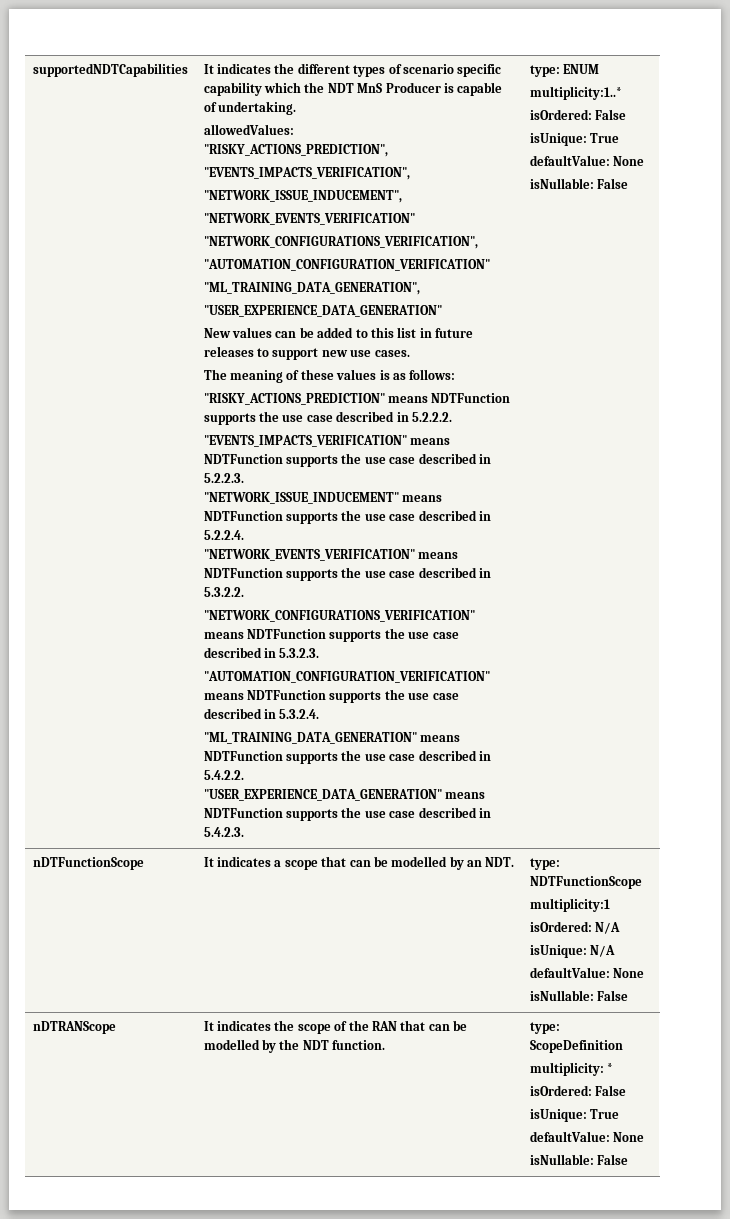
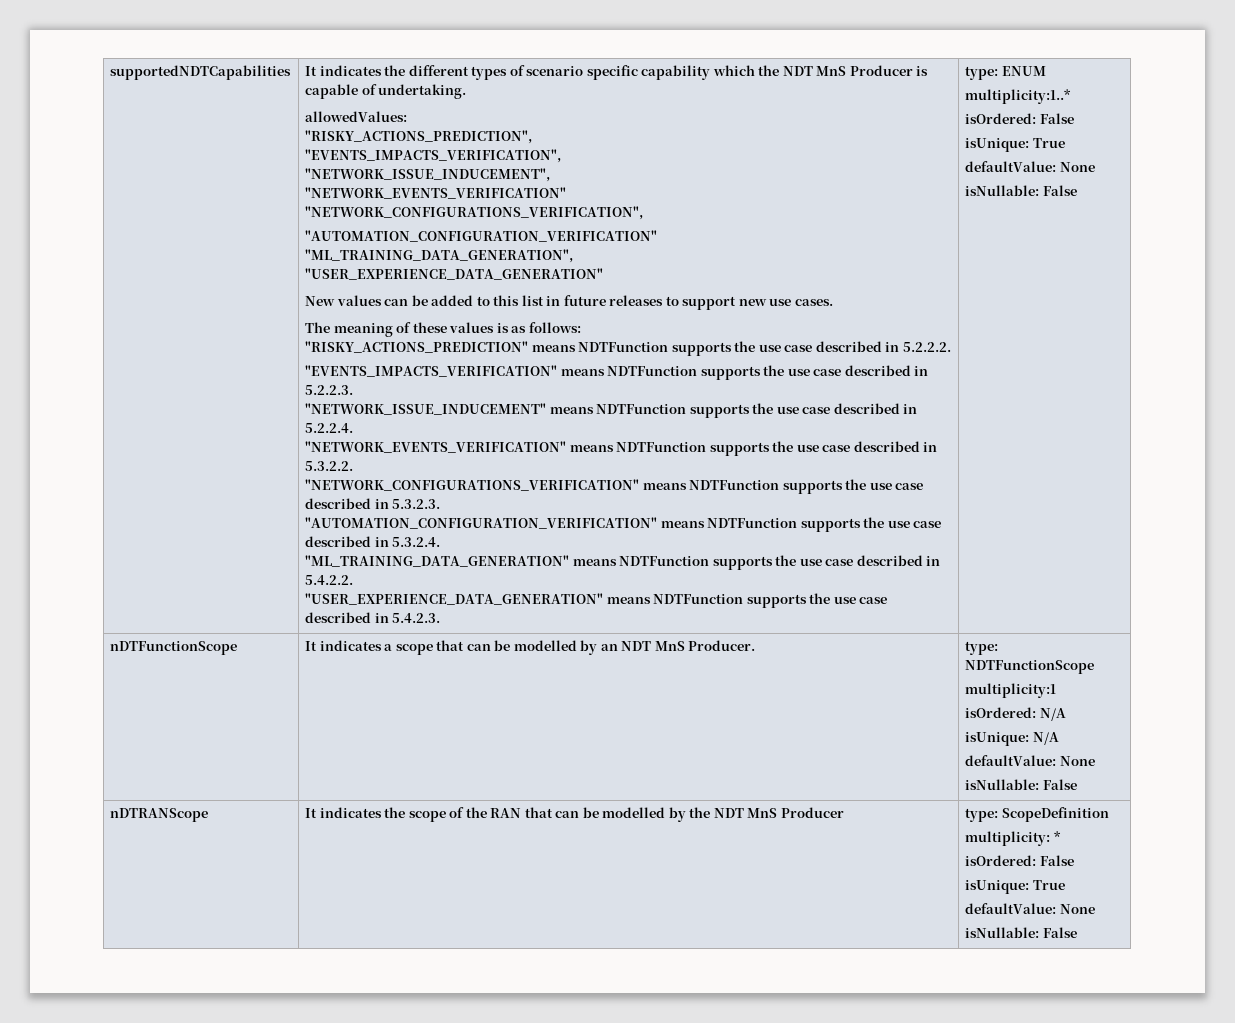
- nDTFunctionScope | It indicates a scope that can be modelled by an NDT. | type: NDTFunctionScope
+ nDTFunctionScope | It indicates a scope that can be modelled by an NDT MnS Producer. | type: NDTFunctionScope
- nDTRANScope | It indicates the scope of the RAN that can be modelled by the NDT function. | type: ScopeDefinition
+ nDTRANScope | It indicates the scope of the RAN that can be modelled by the NDT MnS Producer | type: ScopeDefinition

